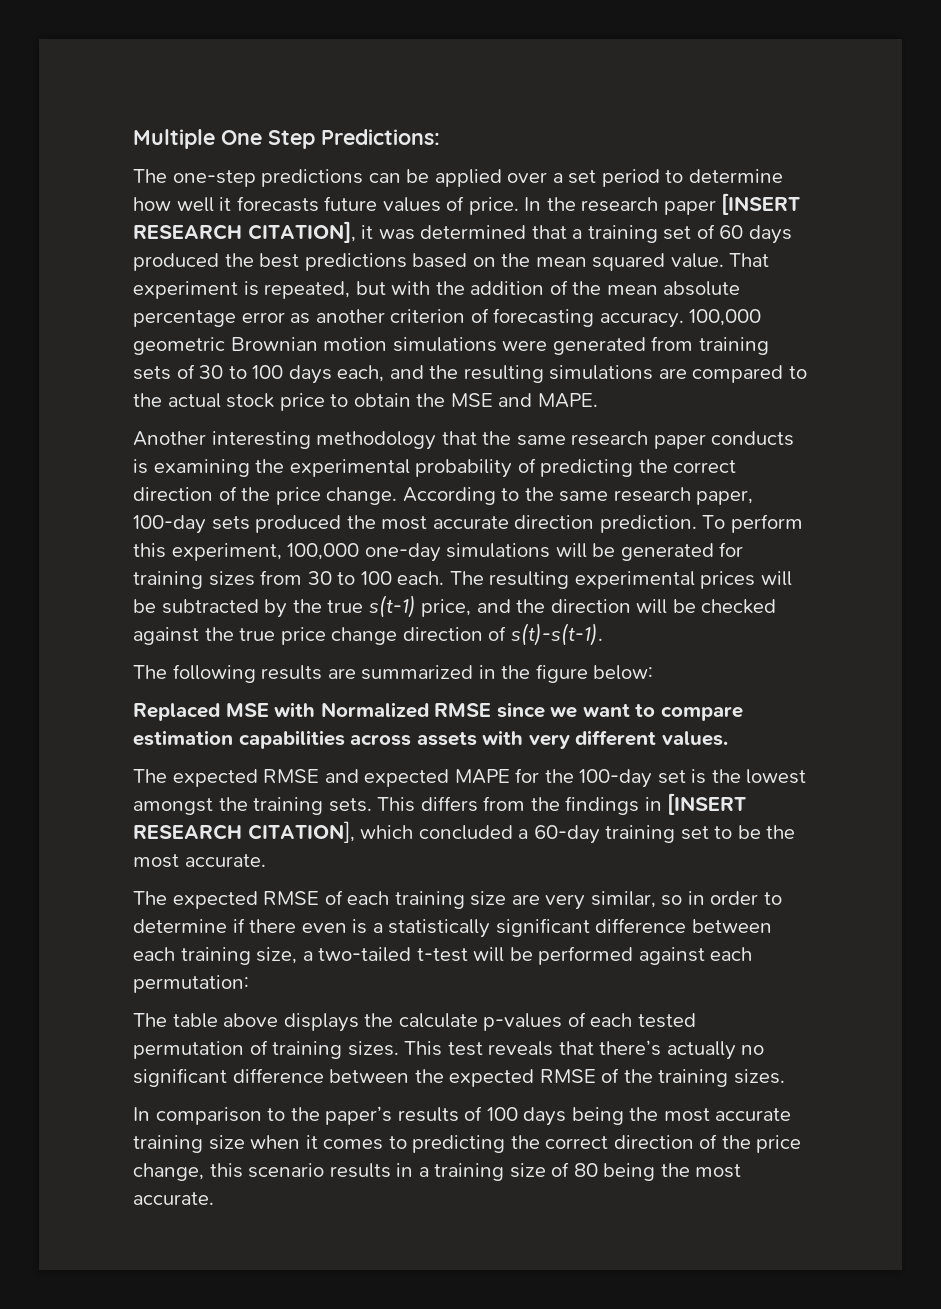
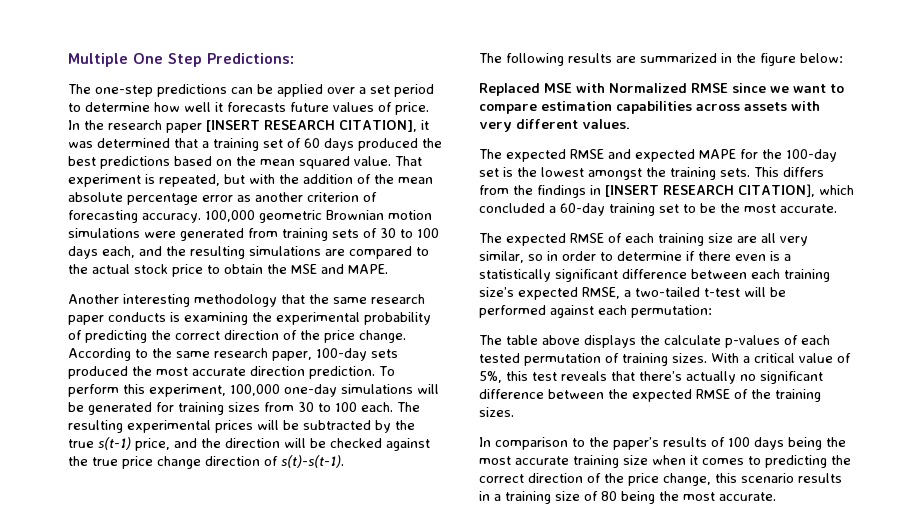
- The expected RMSE of each training size are very similar, so in order to determine if there even is a statistically significant difference between each training size, a two-tailed t-test will be performed against each permutation:
+ The expected RMSE of each training size are all very similar, so in order to determine if there even is a statistically significant difference between each training size’s expected RMSE, a two-tailed t-test will be performed against each permutation:
- This test reveals that there’s actually no significant difference between the expected RMSE of the training sizes.
+ With a critical value of 5%, this test reveals that there’s actually no significant difference between the expected RMSE of the training sizes.

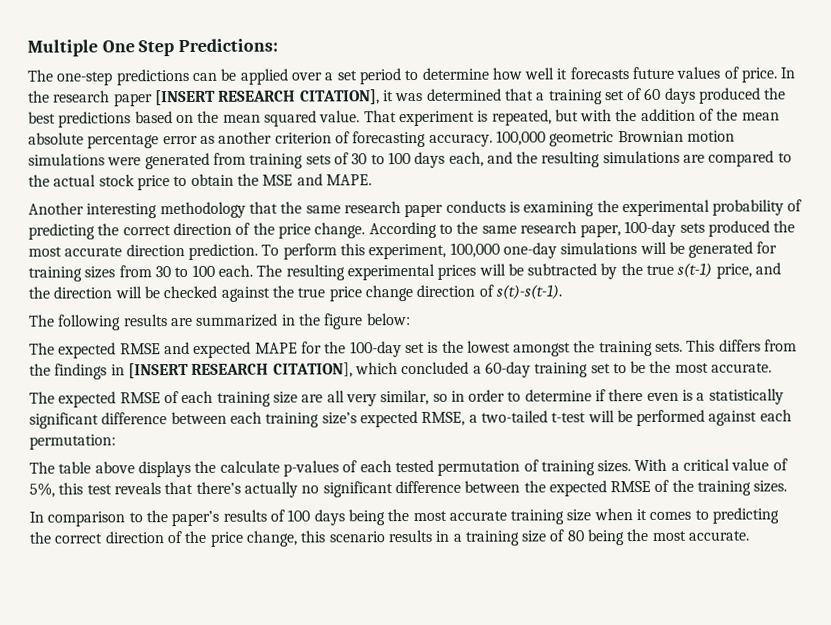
- Replaced MSE with Normalized RMSE since we want to compare estimation capabilities across assets with very different values.

